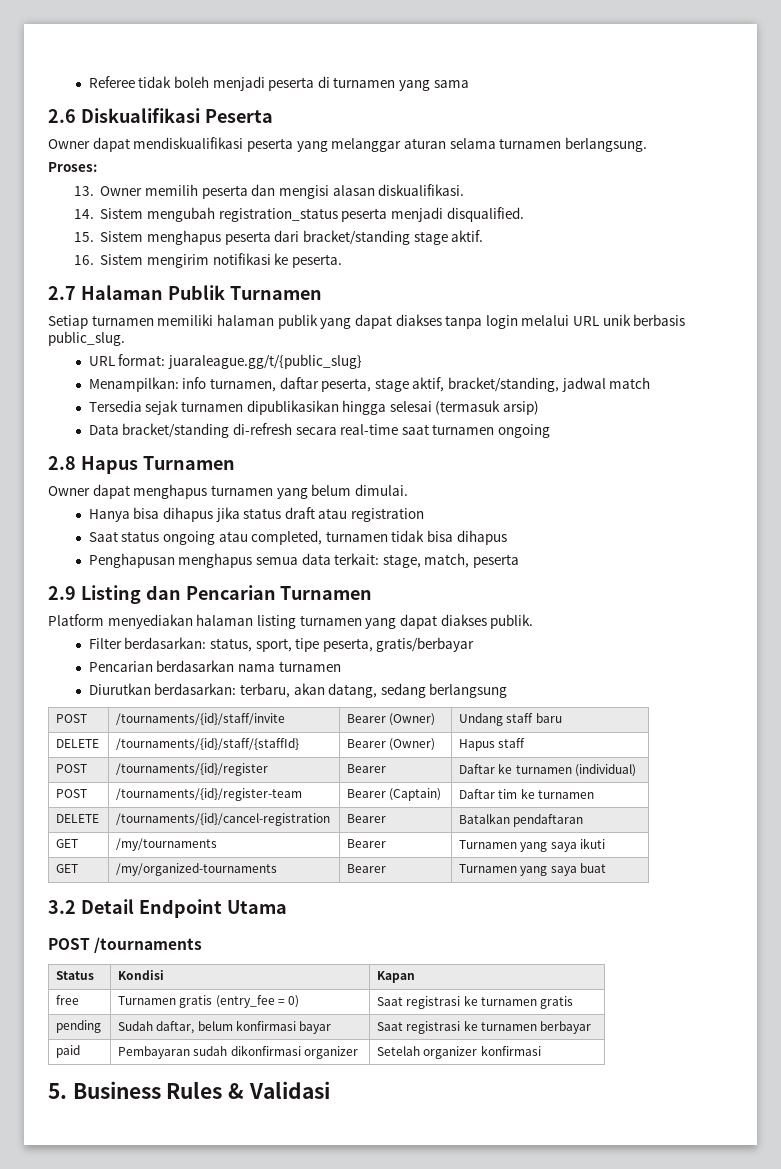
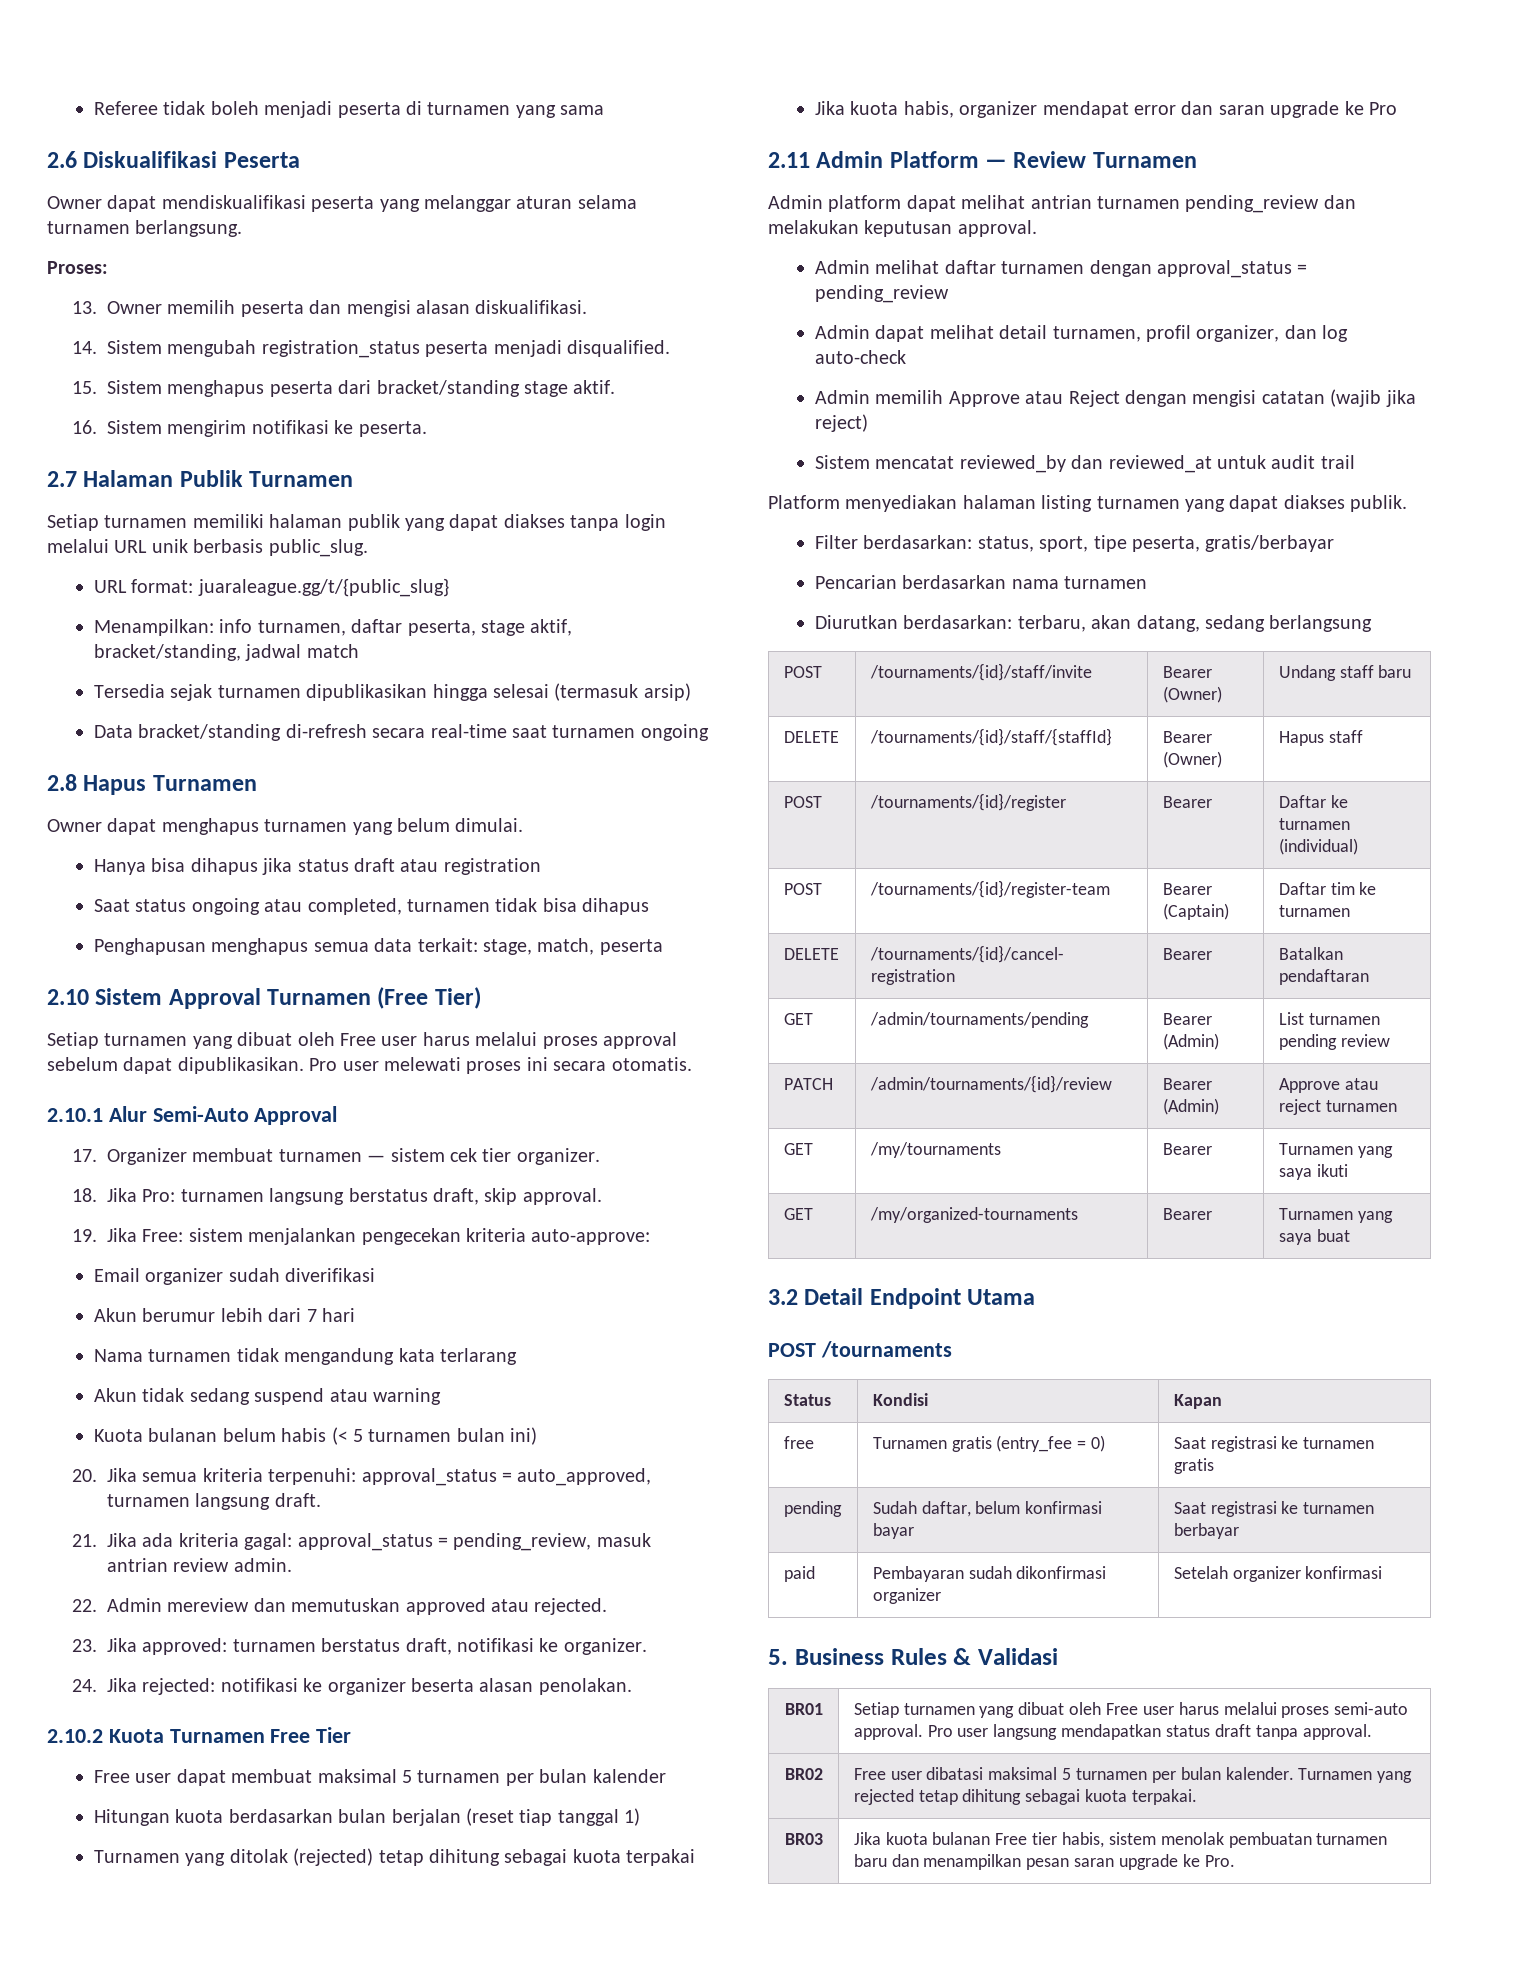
- 2.9 Listing dan Pencarian Turnamen
+ 2.10 Sistem Approval Turnamen (Free Tier)
+ Setiap turnamen yang dibuat oleh Free user harus melalui proses approval sebelum dapat dipublikasikan. Pro user melewati proses ini secara otomatis.
+ 2.10.1 Alur Semi-Auto Approval
+ 17. Organizer membuat turnamen — sistem cek tier organizer.
+ 18. Jika Pro: turnamen langsung berstatus draft, skip approval.
+ 19. Jika Free: sistem menjalankan pengecekan kriteria auto-approve:
+ Email organizer sudah diverifikasi
+ Akun berumur lebih dari 7 hari
+ Nama turnamen tidak mengandung kata terlarang
+ Akun tidak sedang suspend atau warning
+ Kuota bulanan belum habis (< 5 turnamen bulan ini)
+ 20. Jika semua kriteria terpenuhi: approval_status = auto_approved, turnamen langsung draft.
+ 21. Jika ada kriteria gagal: approval_status = pending_review, masuk antrian review admin.
+ 22. Admin mereview dan memutuskan approved atau rejected.
+ 23. Jika approved: turnamen berstatus draft, notifikasi ke organizer.
+ 24. Jika rejected: notifikasi ke organizer beserta alasan penolakan.
+ 2.10.2 Kuota Turnamen Free Tier
+ Free user dapat membuat maksimal 5 turnamen per bulan kalender
+ Hitungan kuota berdasarkan bulan berjalan (reset tiap tanggal 1)
+ Turnamen yang ditolak (rejected) tetap dihitung sebagai kuota terpakai
+ Jika kuota habis, organizer mendapat error dan saran upgrade ke Pro
+ 2.11 Admin Platform — Review Turnamen
+ Admin platform dapat melihat antrian turnamen pending_review dan melakukan keputusan approval.
+ Admin melihat daftar turnamen dengan approval_status = pending_review
+ Admin dapat melihat detail turnamen, profil organizer, dan log auto-check
+ Admin memilih Approve atau Reject dengan mengisi catatan (wajib jika reject)
+ Sistem mencatat reviewed_by dan reviewed_at untuk audit trail
+ GET | /admin/tournaments/pending | Bearer (Admin) | List turnamen pending review
+ PATCH | /admin/tournaments/{id}/review | Bearer (Admin) | Approve atau reject turnamen
+ BR01 | Setiap turnamen yang dibuat oleh Free user harus melalui proses semi-auto approval. Pro user langsung mendapatkan status draft tanpa approval.
+ BR02 | Free user dibatasi maksimal 5 turnamen per bulan kalender. Turnamen yang rejected tetap dihitung sebagai kuota terpakai.
+ BR03 | Jika kuota bulanan Free tier habis, sistem menolak pembuatan turnamen baru dan menampilkan pesan saran upgrade ke Pro.

